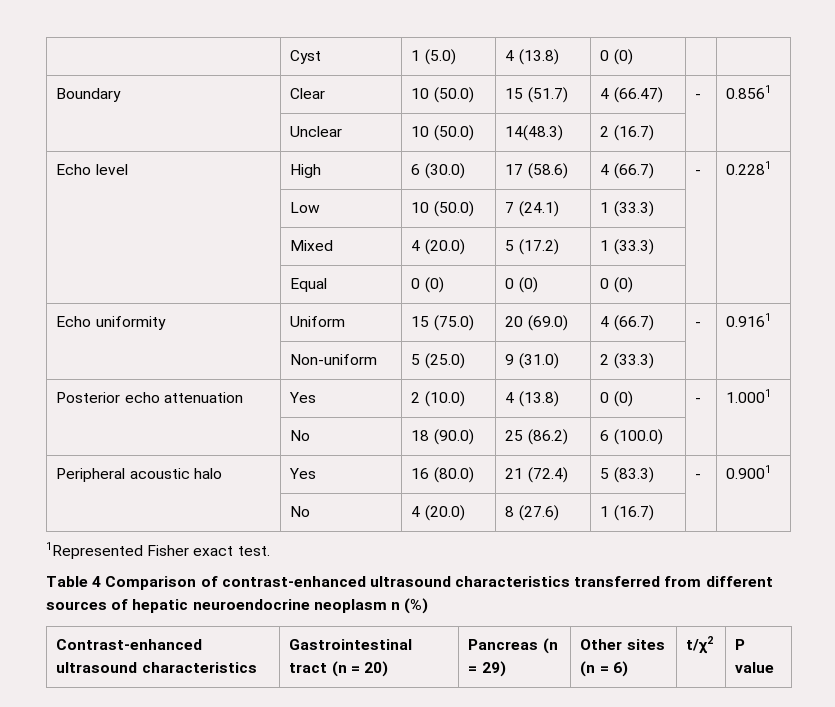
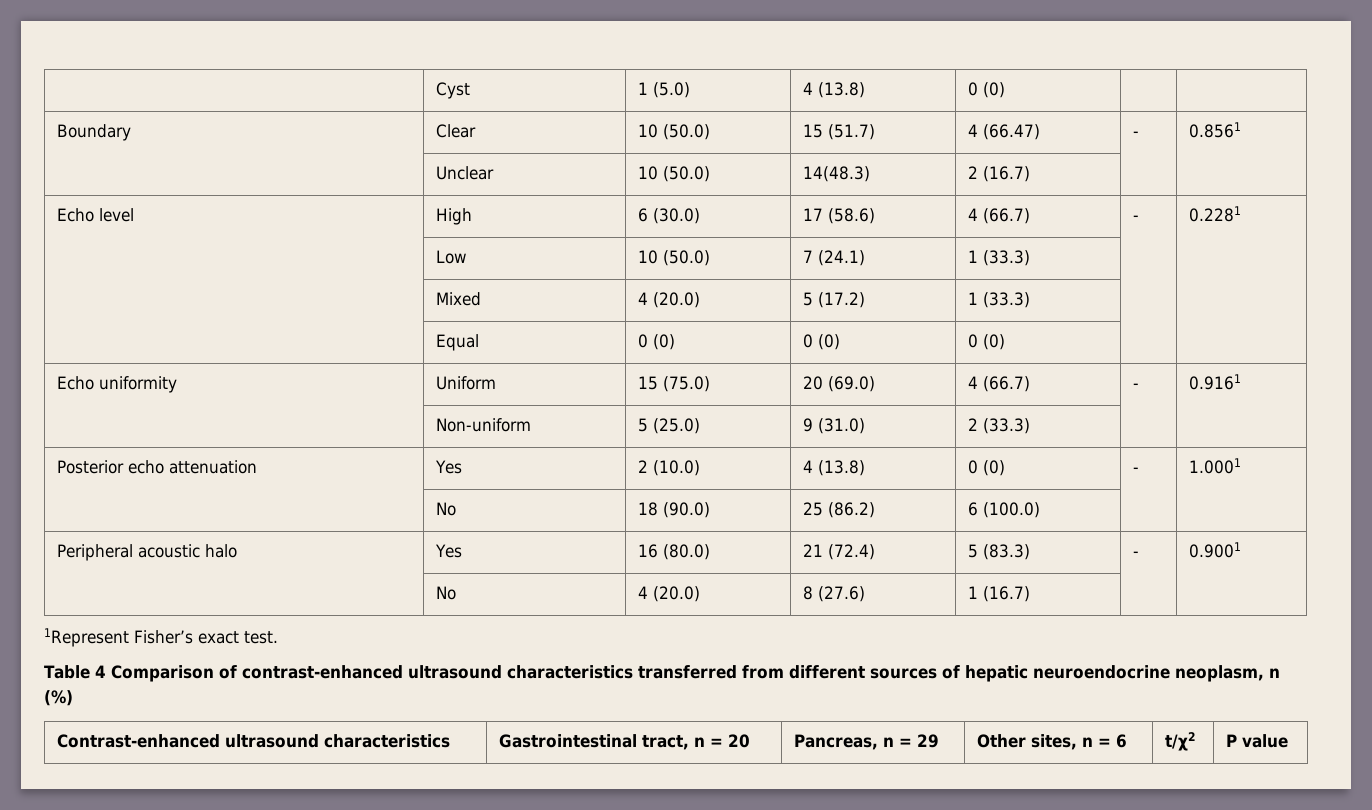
- 1Represented Fisher exact test.
+ 1Represent Fisher’s exact test.
- Table 4 Comparison of contrast-enhanced ultrasound characteristics transferred from different sources of hepatic neuroendocrine neoplasm n (%)
+ Table 4 Comparison of contrast-enhanced ultrasound characteristics transferred from different sources of hepatic neuroendocrine neoplasm, n (%)
- Contrast-enhanced ultrasound characteristics | Gastrointestinal tract (n = 20) | Pancreas (n = 29) | Other sites (n = 6) | t/χ2 | P value
+ Contrast-enhanced ultrasound characteristics | Gastrointestinal tract, n = 20 | Pancreas, n = 29 | Other sites, n = 6 | t/χ2 | P value

